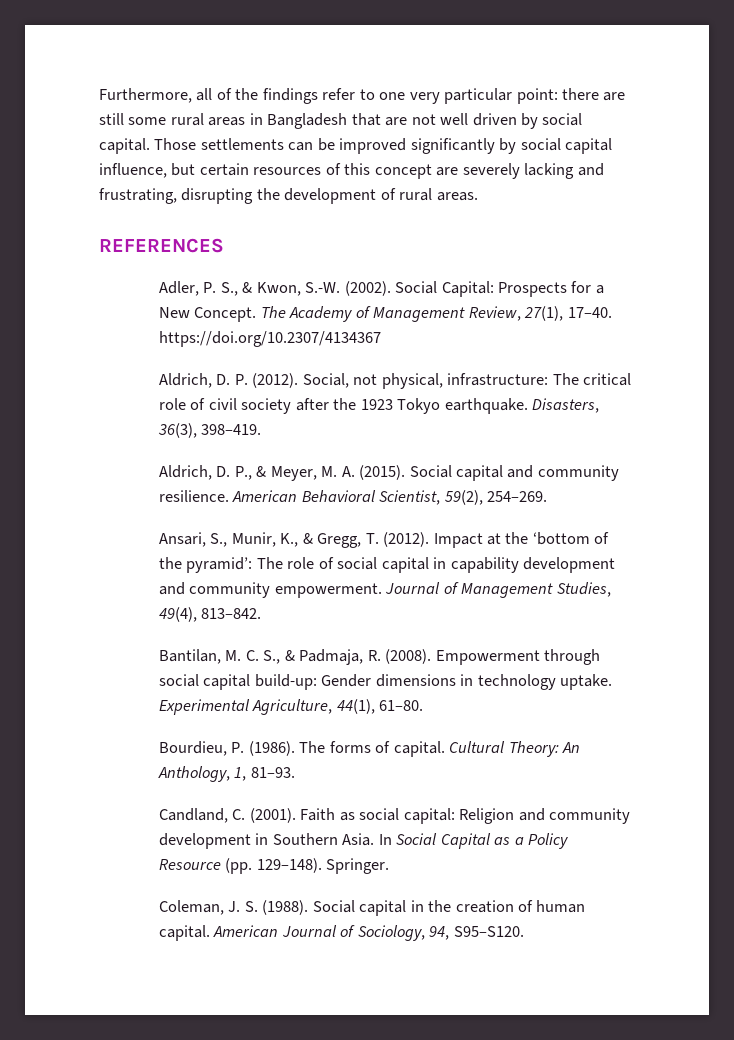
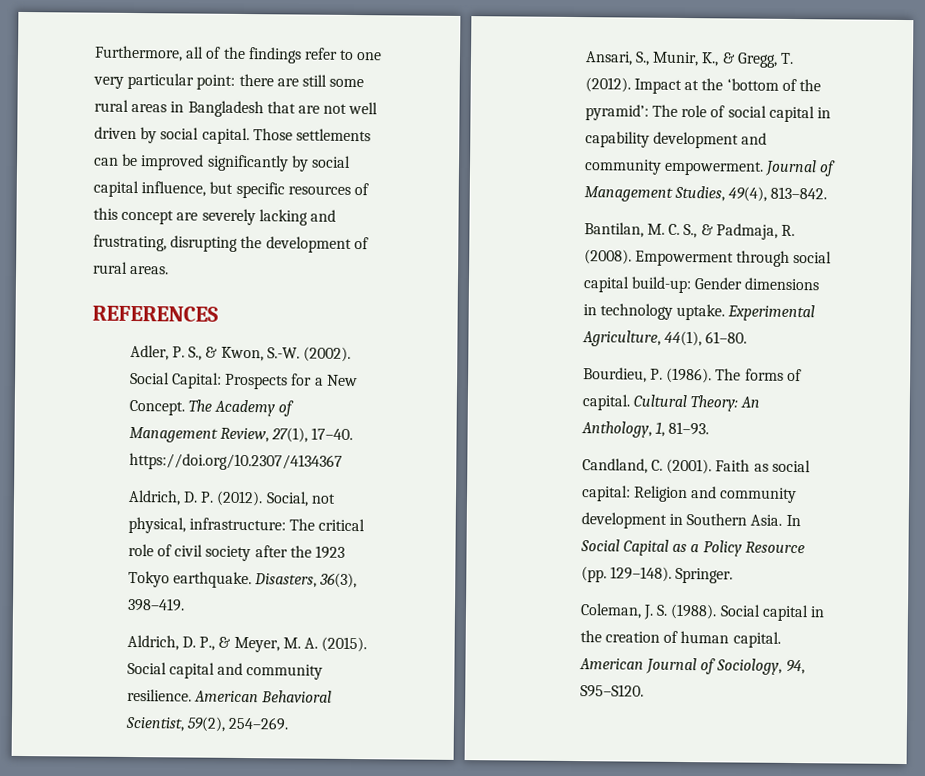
- Those settlements can be improved significantly by social capital influence, but certain resources of this concept are severely lacking and frustrating, disrupting the development of rural areas.
+ Those settlements can be improved significantly by social capital influence, but specific resources of this concept are severely lacking and frustrating, disrupting the development of rural areas.

